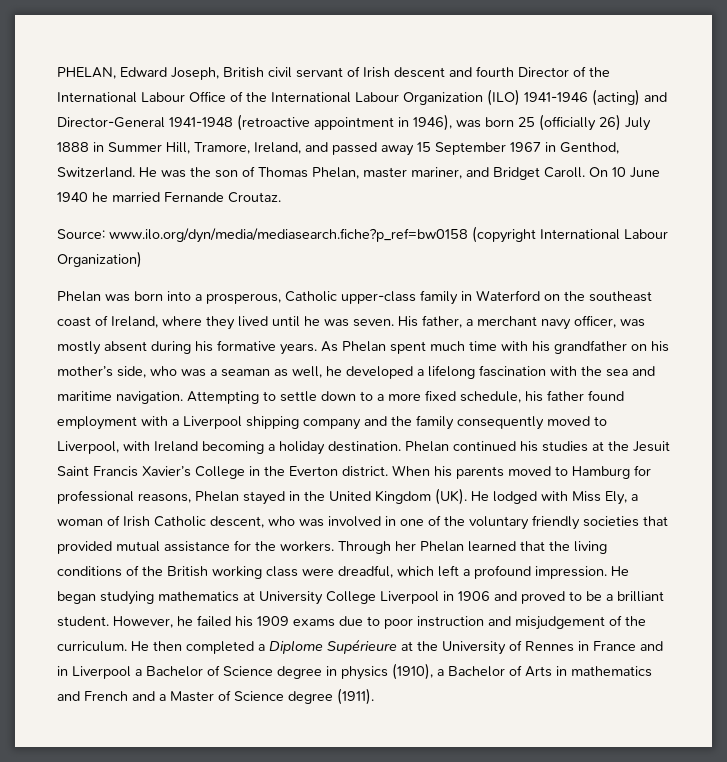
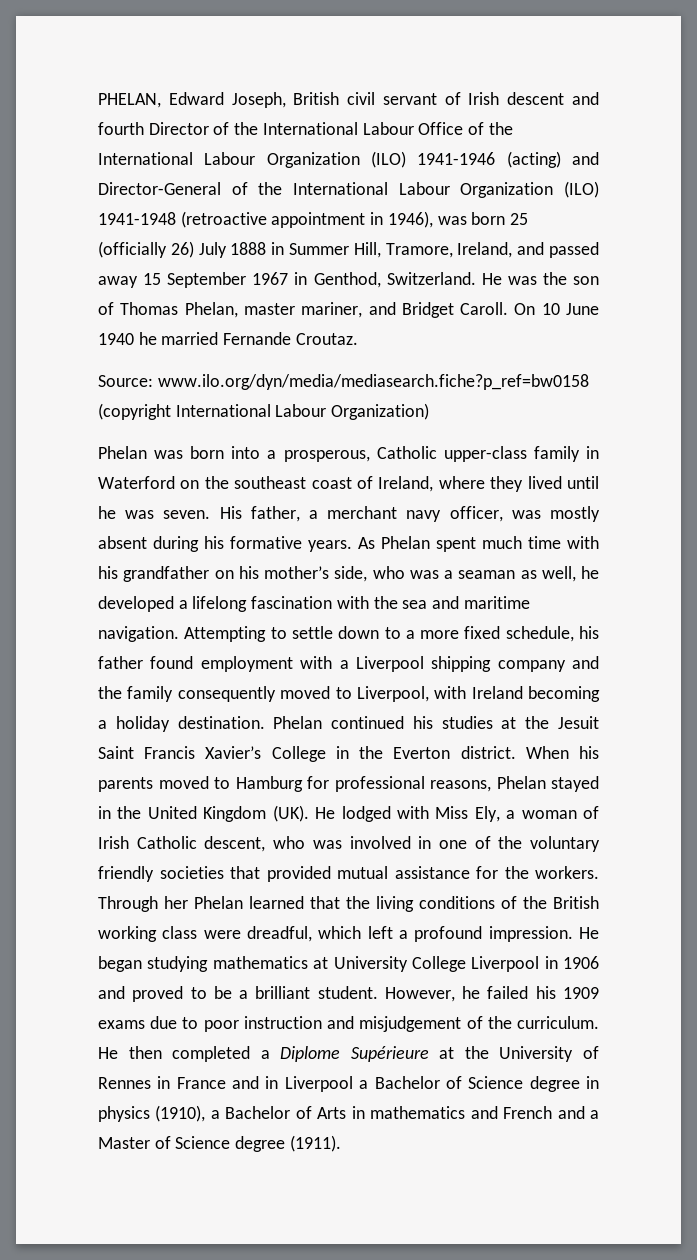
- PHELAN, Edward Joseph, British civil servant of Irish descent and fourth Director of the International Labour Office of the International Labour Organization (ILO) 1941-1946 (acting) and Director-General 1941-1948 (retroactive appointment in 1946), was born 25 (officially 26) July 1888 in Summer Hill, Tramore, Ireland, and passed away 15 September 1967 in Genthod, Switzerland.
+ PHELAN, Edward Joseph, British civil servant of Irish descent and fourth Director of the International Labour Office of the International Labour Organization (ILO) 1941-1946 (acting) and Director-General of the International Labour Organization (ILO) 1941-1948 (retroactive appointment in 1946), was born 25 (officially 26) July 1888 in Summer Hill, Tramore, Ireland, and passed away 15 September 1967 in Genthod, Switzerland.

